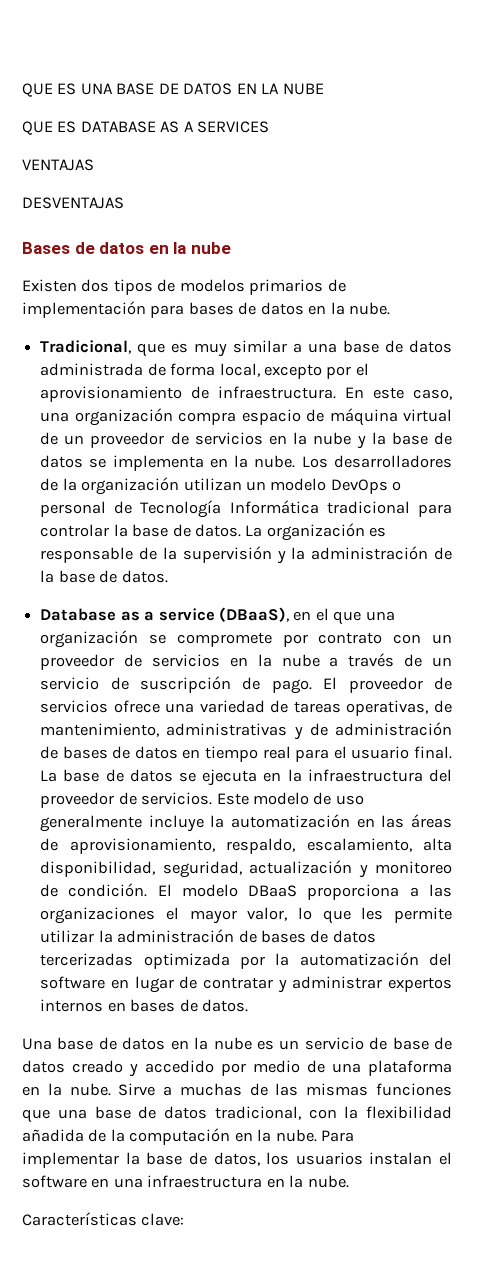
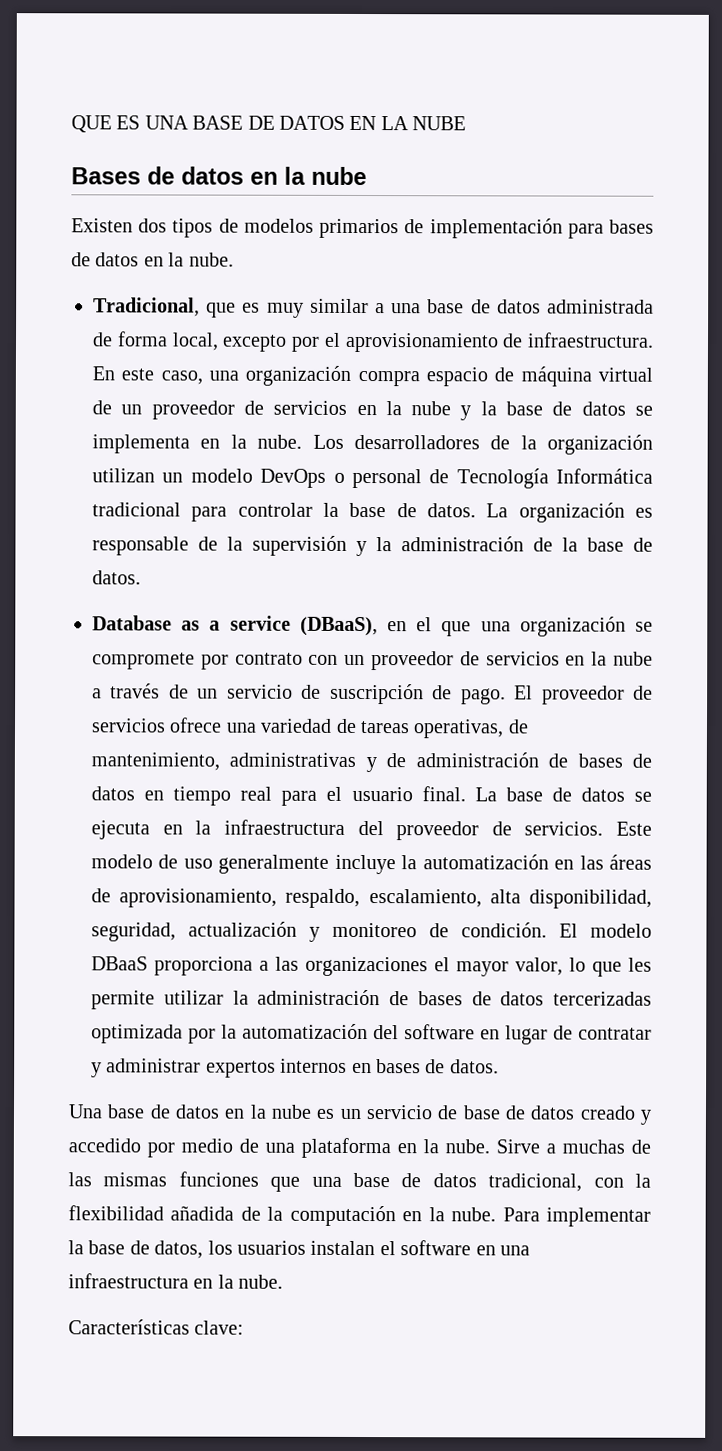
- QUE ES DATABASE AS A SERVICES
- VENTAJAS
- DESVENTAJAS

